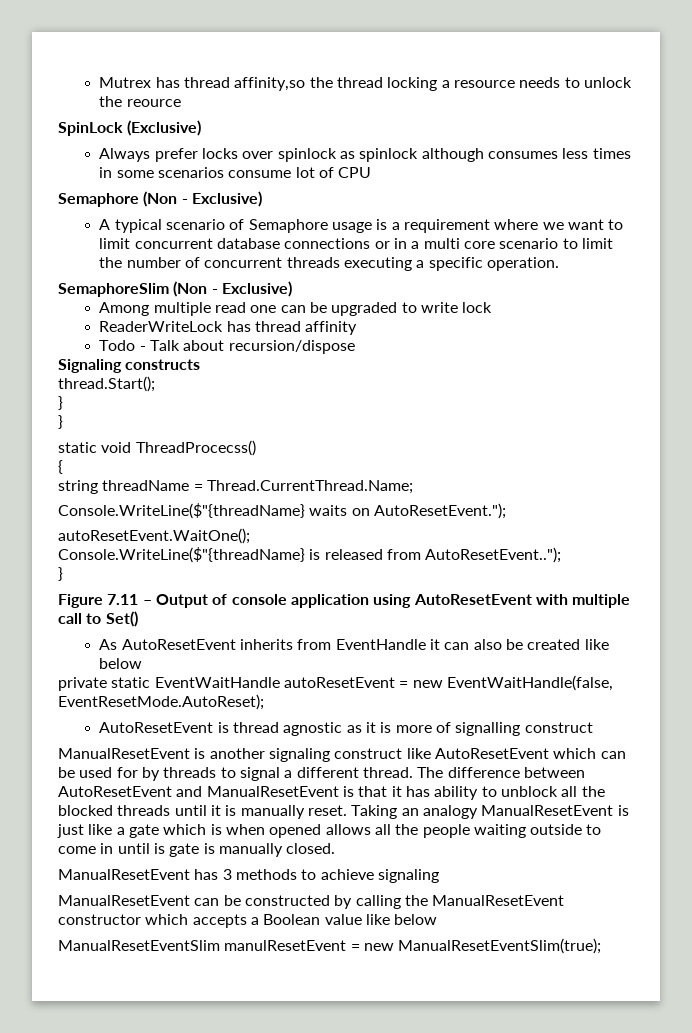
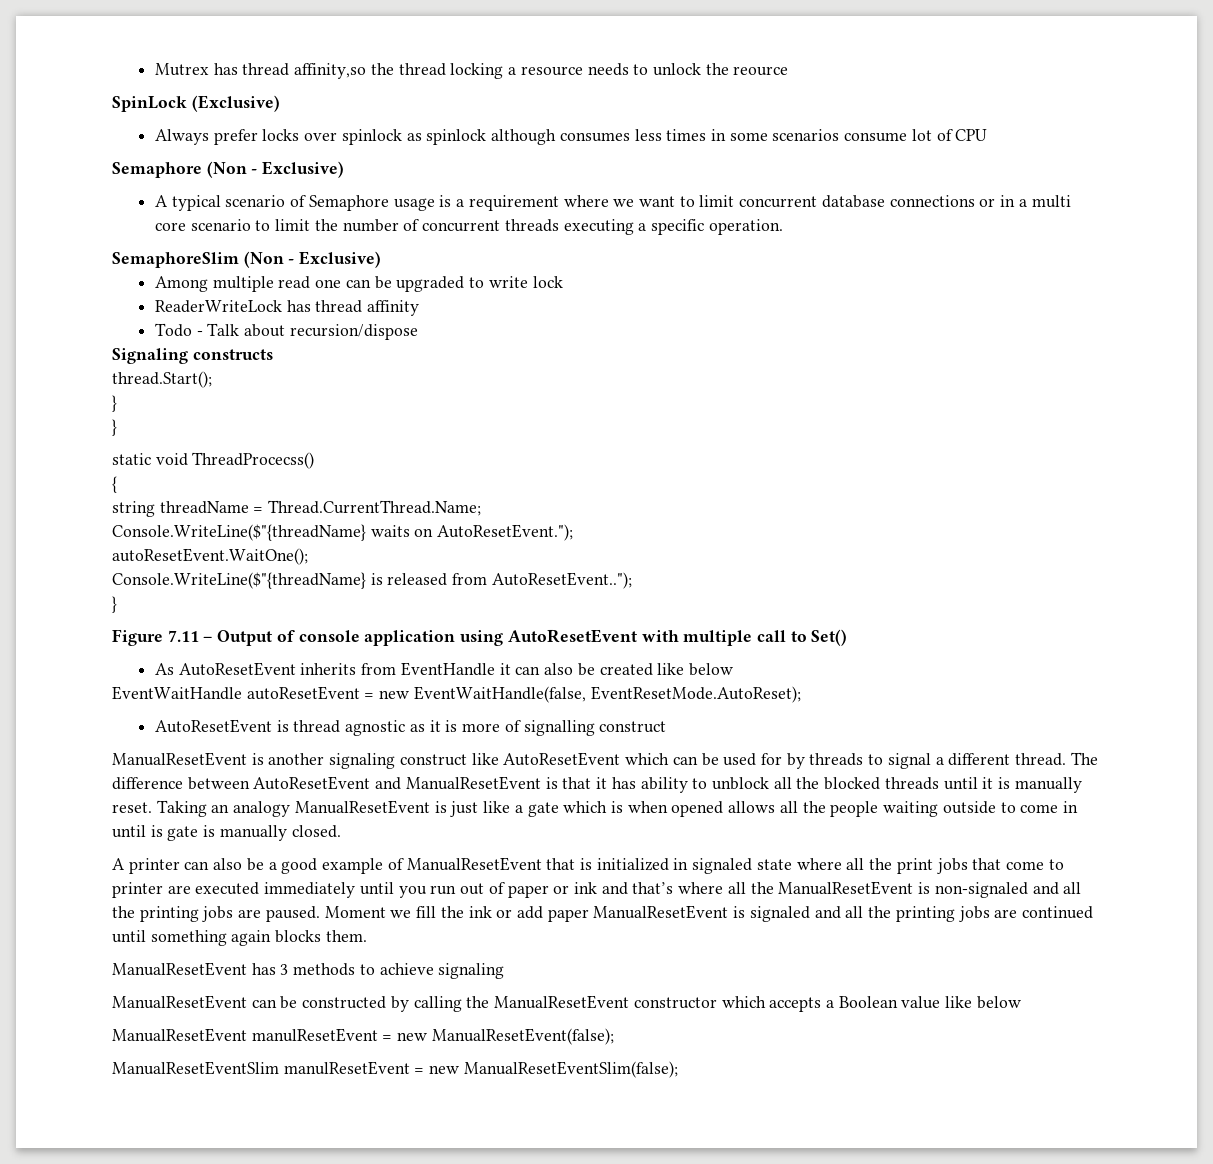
- private static EventWaitHandle autoResetEvent = new EventWaitHandle(false, EventResetMode.AutoReset);
+ EventWaitHandle autoResetEvent = new EventWaitHandle(false, EventResetMode.AutoReset);
+ A printer can also be a good example of ManualResetEvent that is initialized in signaled state where all the print jobs that come to printer are executed immediately until you run out of paper or ink and that’s where all the ManualResetEvent is non-signaled and all the printing jobs are paused. Moment we fill the ink or add paper ManualResetEvent is signaled and all the printing jobs are continued until something again blocks them.
+ ManualResetEvent manulResetEvent = new ManualResetEvent(false);
- ManualResetEventSlim manulResetEvent = new ManualResetEventSlim(true);
+ ManualResetEventSlim manulResetEvent = new ManualResetEventSlim(false);

